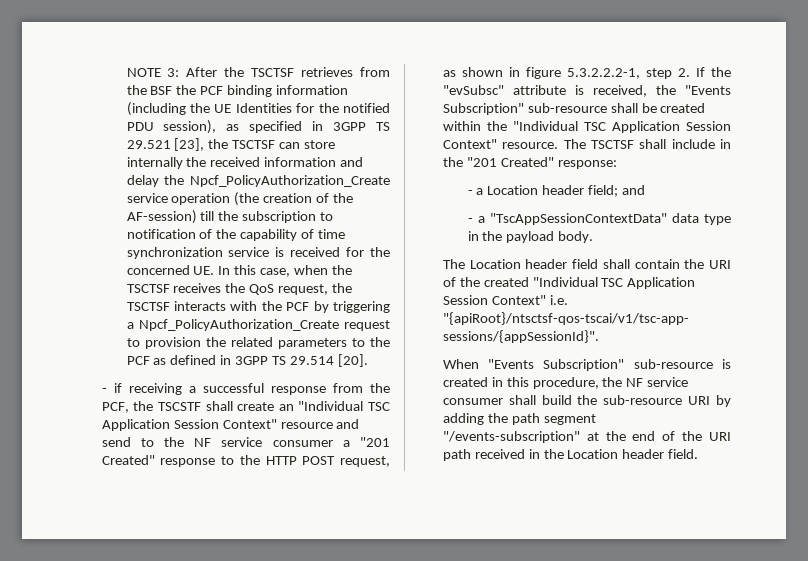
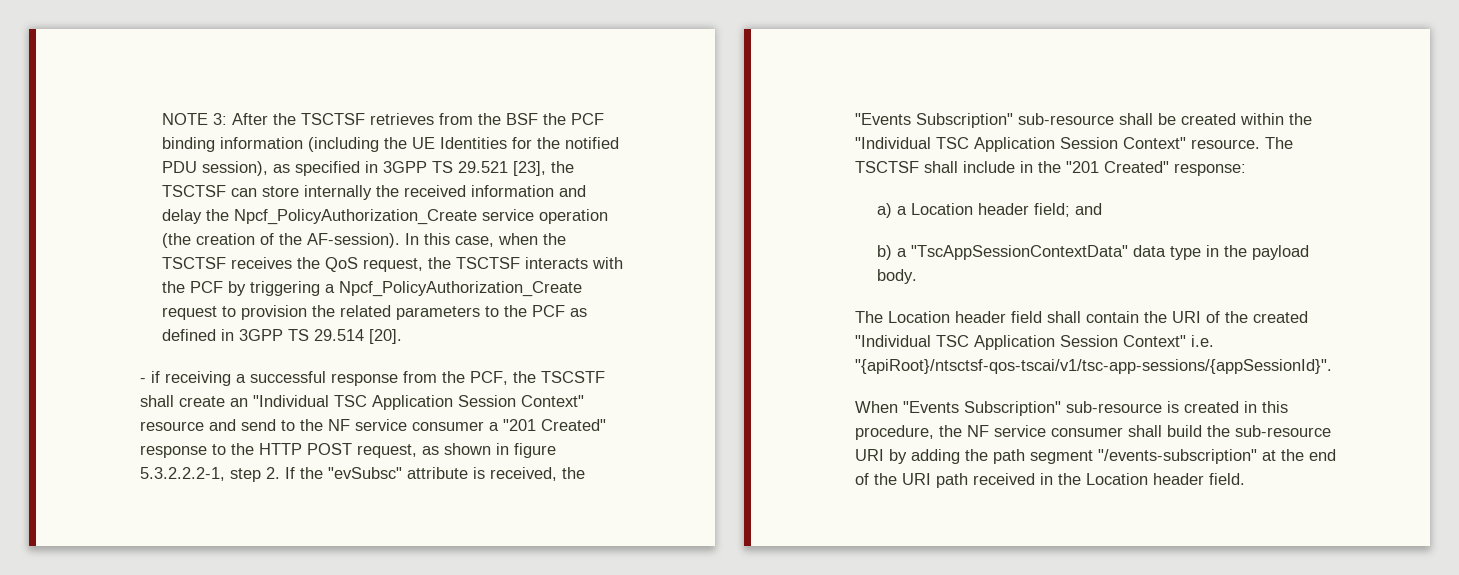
- After the TSCTSF retrieves from the BSF the PCF binding information (including the UE Identities for the notified PDU session), as specified in 3GPP TS 29.521 [23], the TSCTSF can store internally the received information and delay the Npcf_PolicyAuthorization_Create service operation (the creation of the AF-session) till the subscription to notification of the capability of time synchronization service is received for the concerned UE. In this case, when the TSCTSF receives the QoS request, the TSCTSF interacts with the PCF by triggering a Npcf_PolicyAuthorization_Create request to provision the related parameters to the PCF as defined in 3GPP TS 29.514 [20].
+ After the TSCTSF retrieves from the BSF the PCF binding information (including the UE Identities for the notified PDU session), as specified in 3GPP TS 29.521 [23], the TSCTSF can store internally the received information and delay the Npcf_PolicyAuthorization_Create service operation (the creation of the AF-session). In this case, when the TSCTSF receives the QoS request, the TSCTSF interacts with the PCF by triggering a Npcf_PolicyAuthorization_Create request to provision the related parameters to the PCF as defined in 3GPP TS 29.514 [20].
- - a Location header field; and
+ a) a Location header field; and
- - a "TscAppSessionContextData" data type in the payload body.
+ b) a "TscAppSessionContextData" data type in the payload body.

